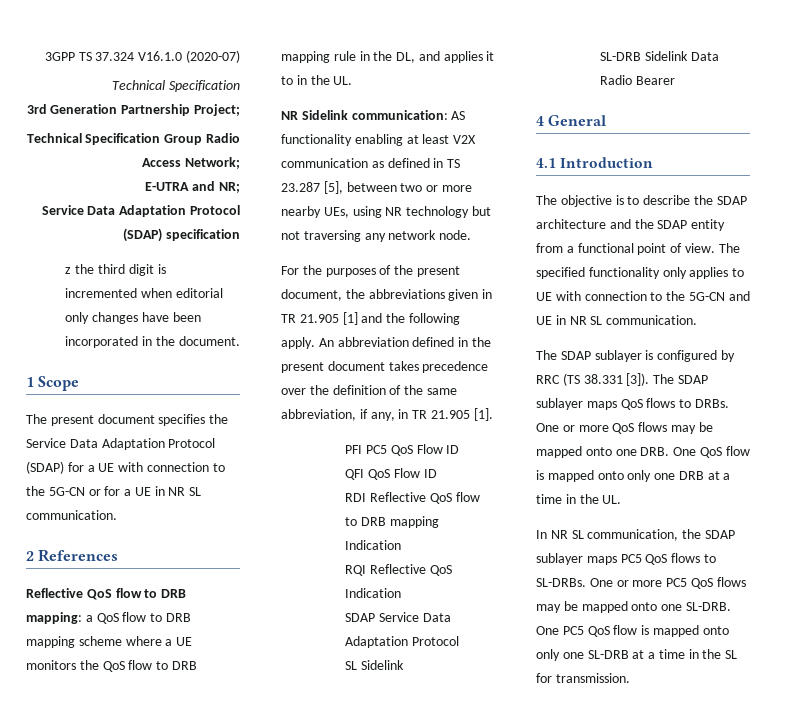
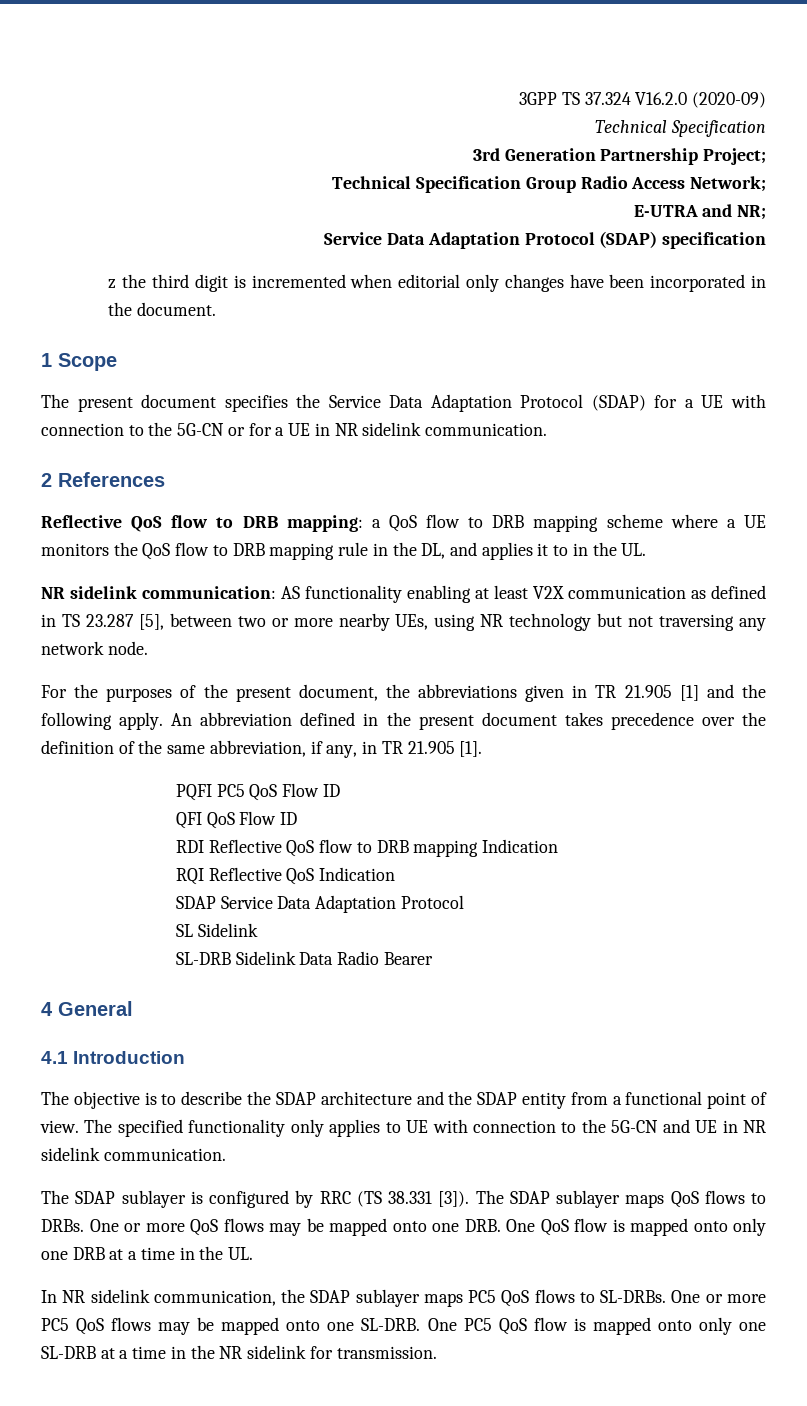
- 3GPP TS 37.324 V16.1.0 (2020-07)
+ 3GPP TS 37.324 V16.2.0 (2020-09)
- The present document specifies the Service Data Adaptation Protocol (SDAP) for a UE with connection to the 5G-CN or for a UE in NR SL communication.
+ The present document specifies the Service Data Adaptation Protocol (SDAP) for a UE with connection to the 5G-CN or for a UE in NR sidelink communication.
- NR Sidelink communication: AS functionality enabling at least V2X communication as defined in TS 23.287 [5], between two or more nearby UEs, using NR technology but not traversing any network node.
+ NR sidelink communication: AS functionality enabling at least V2X communication as defined in TS 23.287 [5], between two or more nearby UEs, using NR technology but not traversing any network node.
- PFI PC5 QoS Flow ID
+ PQFI PC5 QoS Flow ID
- The specified functionality only applies to UE with connection to the 5G-CN and UE in NR SL communication.
+ The specified functionality only applies to UE with connection to the 5G-CN and UE in NR sidelink communication.
- In NR SL communication, the SDAP sublayer maps PC5 QoS flows to SL-DRBs.
+ In NR sidelink communication, the SDAP sublayer maps PC5 QoS flows to SL-DRBs.
- One PC5 QoS flow is mapped onto only one SL-DRB at a time in the SL for transmission.
+ One PC5 QoS flow is mapped onto only one SL-DRB at a time in the NR sidelink for transmission.

